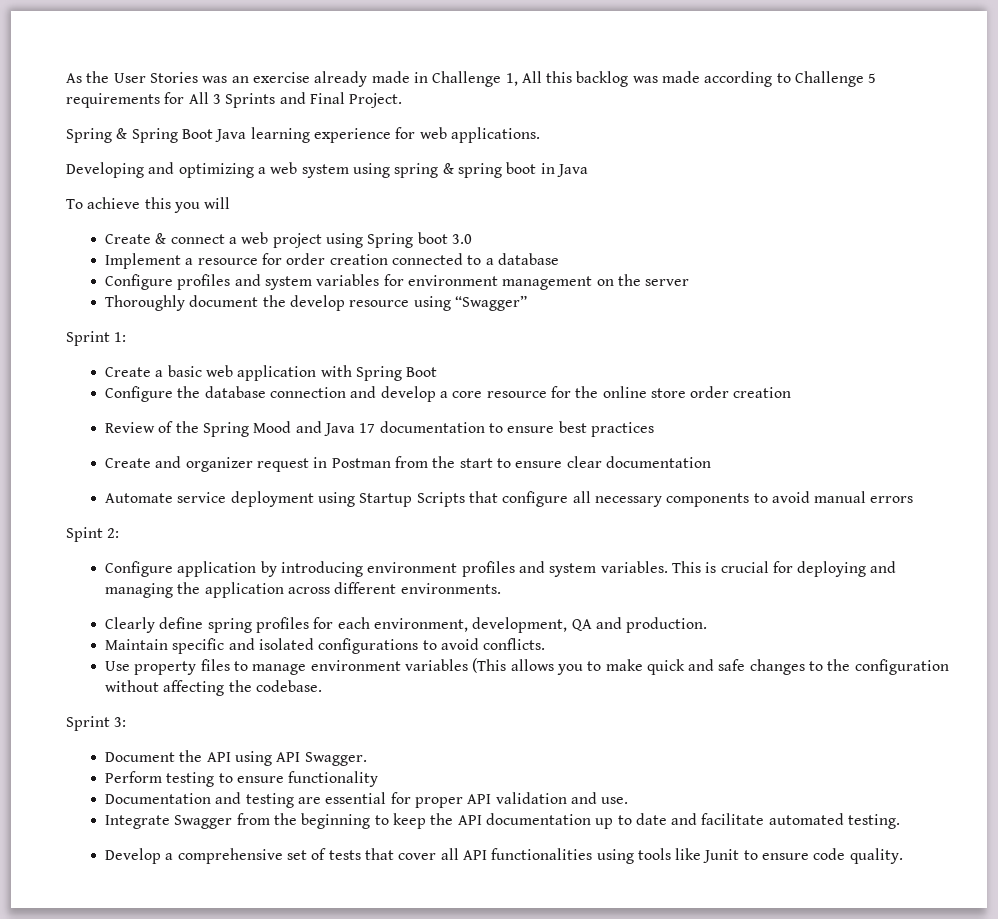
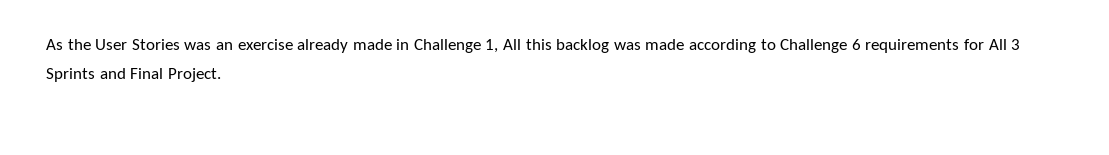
- As the User Stories was an exercise already made in Challenge 1, All this backlog was made according to Challenge 5 requirements for All 3 Sprints and Final Project.
+ As the User Stories was an exercise already made in Challenge 1, All this backlog was made according to Challenge 6 requirements for All 3 Sprints and Final Project.
- Spring & Spring Boot Java learning experience for web applications.
- Developing and optimizing a web system using spring & spring boot in Java
- To achieve this you will
- Create & connect a web project using Spring boot 3.0
- Implement a resource for order creation connected to a database
- Configure profiles and system variables for environment management on the server
- Thoroughly document the develop resource using “Swagger”
- Sprint 1:
- Create a basic web application with Spring Boot
- Configure the database connection and develop a core resource for the online store order creation
- Review of the Spring Mood and Java 17 documentation to ensure best practices
- Create and organizer request in Postman from the start to ensure clear documentation
- Automate service deployment using Startup Scripts that configure all necessary components to avoid manual errors
- Spint 2:
- Configure application by introducing environment profiles and system variables. This is crucial for deploying and managing the application across different environments.
- Clearly define spring profiles for each environment, development, QA and production.
- Maintain specific and isolated configurations to avoid conflicts.
- Use property files to manage environment variables (This allows you to make quick and safe changes to the configuration without affecting the codebase.
- Sprint 3:
- Document the API using API Swagger.
- Perform testing to ensure functionality
- Documentation and testing are essential for proper API validation and use.
- Integrate Swagger from the beginning to keep the API documentation up to date and facilitate automated testing.
- Develop a comprehensive set of tests that cover all API functionalities using tools like Junit to ensure code quality.

